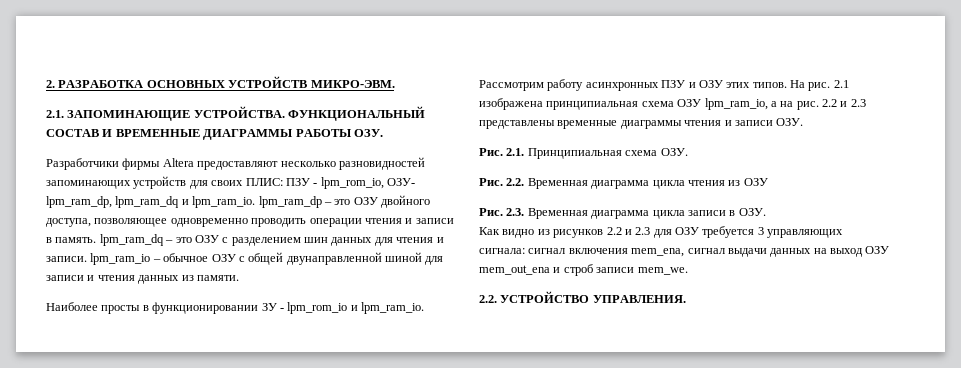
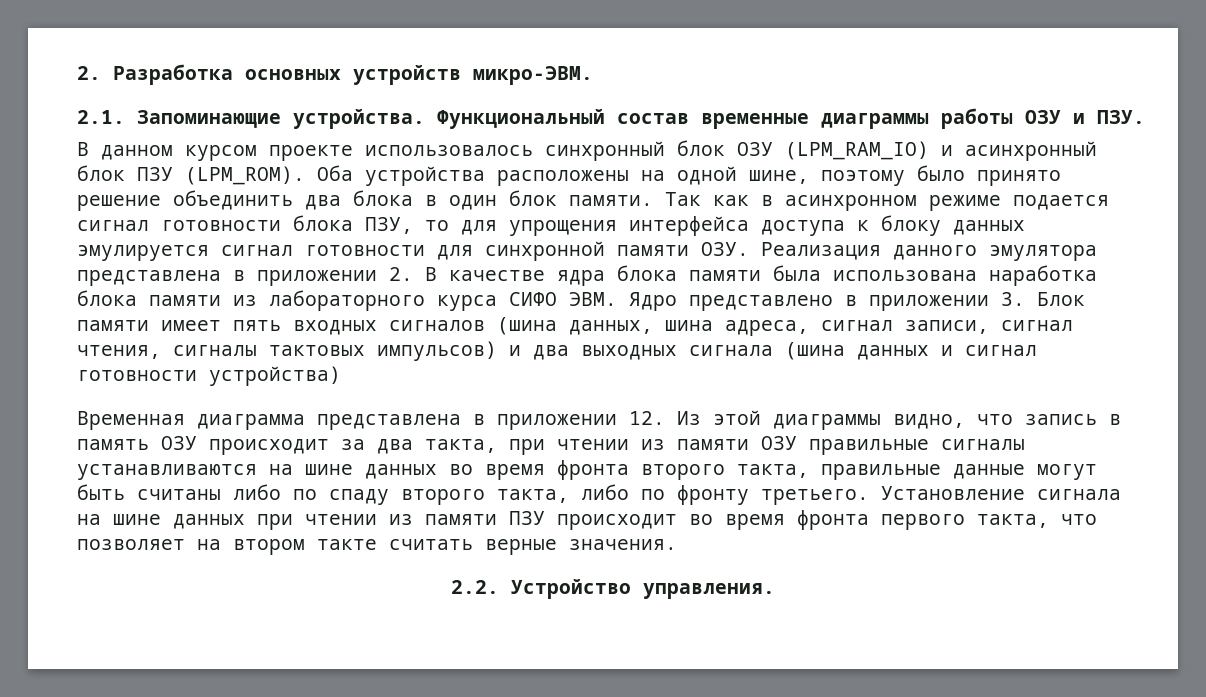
- 2. РАЗРАБОТКА ОСНОВНЫХ УСТРОЙСТВ МИКРО-ЭВМ.
- 2.1. ЗАПОМИНАЮЩИЕ УСТРОЙСТВА. ФУНКЦИОНАЛЬНЫЙ СОСТАВ И ВРЕМЕННЫЕ ДИАГРАММЫ РАБОТЫ ОЗУ.
- Разработчики фирмы Altera предоставляют несколько разновидностей запоминающих устройств для своих ПЛИС: ПЗУ - lpm_rom_io, ОЗУ- lpm_ram_dp, lpm_ram_dq и lpm_ram_io. lpm_ram_dp – это ОЗУ двойного доступа, позволяющее одновременно проводить операции чтения и записи в память. lpm_ram_dq – это ОЗУ с разделением шин данных для чтения и записи. lpm_ram_io – обычное ОЗУ с общей двунаправленной шиной для записи и чтения данных из памяти.
- Наиболее просты в функционировании ЗУ - lpm_rom_io и lpm_ram_io. Рассмотрим работу асинхронных ПЗУ и ОЗУ этих типов. На рис. 2.1 изображена принципиальная схема ОЗУ lpm_ram_io, а на рис. 2.2 и 2.3 представлены временные диаграммы чтения и записи ОЗУ.
- Рис. 2.1. Принципиальная схема ОЗУ.
- Рис. 2.2. Временная диаграмма цикла чтения из ОЗУ
- Рис. 2.3. Временная диаграмма цикла записи в ОЗУ.
- Как видно из рисунков 2.2 и 2.3 для ОЗУ требуется 3 управляющих сигнала: сигнал включения mem_ena, сигнал выдачи данных на выход ОЗУ mem_out_ena и строб записи mem_we.
- 2.2. УСТРОЙСТВО УПРАВЛЕНИЯ.
+ 2. Разработка основных устройств микро-ЭВМ.
+ 2.1. Запоминающие устройства. Функциональный состав временные диаграммы работы ОЗУ и ПЗУ.
+ В данном курсом проекте использовалось синхронный блок ОЗУ (LPM_RAM_IO) и асинхронный блок ПЗУ (LPM_ROM). Оба устройства расположены на одной шине, поэтому было принято решение объединить два блока в один блок памяти. Так как в асинхронном режиме подается сигнал готовности блока ПЗУ, то для упрощения интерфейса доступа к блоку данных эмулируется сигнал готовности для синхронной памяти ОЗУ. Реализация данного эмулятора представлена в приложении 2. В качестве ядра блока памяти была использована наработка блока памяти из лабораторного курса СИФО ЭВМ. Ядро представлено в приложении 3. Блок памяти имеет пять входных сигналов (шина данных, шина адреса, сигнал записи, сигнал чтения, сигналы тактовых импульсов) и два выходных сигнала (шина данных и сигнал готовности устройства)
+ Временная диаграмма представлена в приложении 12. Из этой диаграммы видно, что запись в память ОЗУ происходит за два такта, при чтении из памяти ОЗУ правильные сигналы устанавливаются на шине данных во время фронта второго такта, правильные данные могут быть считаны либо по спаду второго такта, либо по фронту третьего. Установление сигнала на шине данных при чтении из памяти ПЗУ происходит во время фронта первого такта, что позволяет на втором такте считать верные значения.
+ 2.2. Устройство управления.

